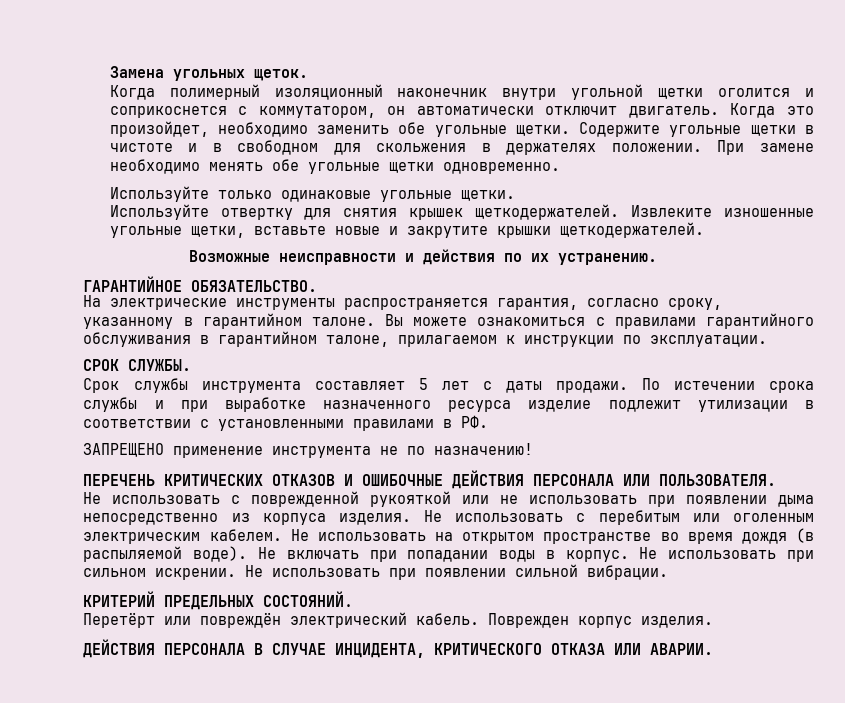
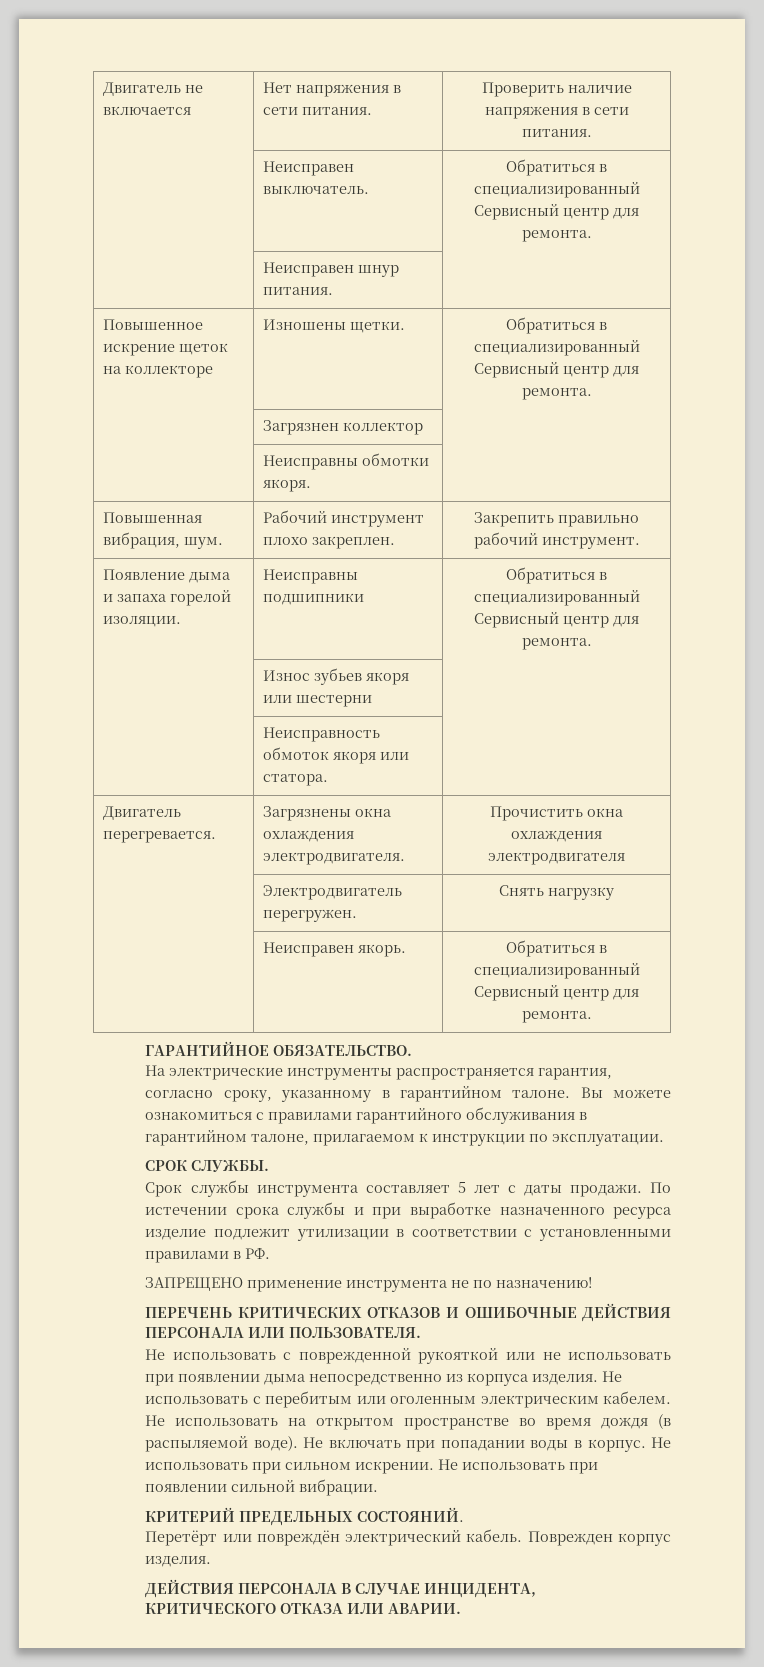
- Замена угольных щеток.
- Когда полимерный изоляционный наконечник внутри угольной щетки оголится и соприкоснется с коммутатором, он автоматически отключит двигатель. Когда это произойдет, необходимо заменить обе угольные щетки. Содержите угольные щетки в чистоте и в свободном для скольжения в держателях положении. При замене необходимо менять обе угольные щетки одновременно.
- Используйте только одинаковые угольные щетки.
- Используйте отвертку для снятия крышек щеткодержателей. Извлеките изношенные угольные щетки, вставьте новые и закрутите крышки щеткодержателей.
- Возможные неисправности и действия по их устранению.
+ Двигатель не включается | Нет напряжения в сети питания. | Проверить наличие напряжения в сети питания.
+ | Неисправен выключатель. | Обратиться в специализированный Сервисный центр для ремонта.
+ | Неисправен шнур питания. |
+ Повышенное искрение щеток на коллекторе | Изношены щетки. | Обратиться в специализированный Сервисный центр для ремонта.
+ | Загрязнен коллектор |
+ | Неисправны обмотки якоря. |
+ Повышенная вибрация, шум. | Рабочий инструмент плохо закреплен. | Закрепить правильно рабочий инструмент.
+ Появление дыма и запаха горелой изоляции. | Неисправны подшипники | Обратиться в специализированный Сервисный центр для ремонта.
+ | Износ зубьев якоря или шестерни |
+ | Неисправность обмоток якоря или статора. |
+ Двигатель перегревается. | Загрязнены окна охлаждения электродвигателя. | Прочистить окна охлаждения электродвигателя
+ | Электродвигатель перегружен. | Снять нагрузку
+ | Неисправен якорь. | Обратиться в специализированный Сервисный центр для ремонта.

